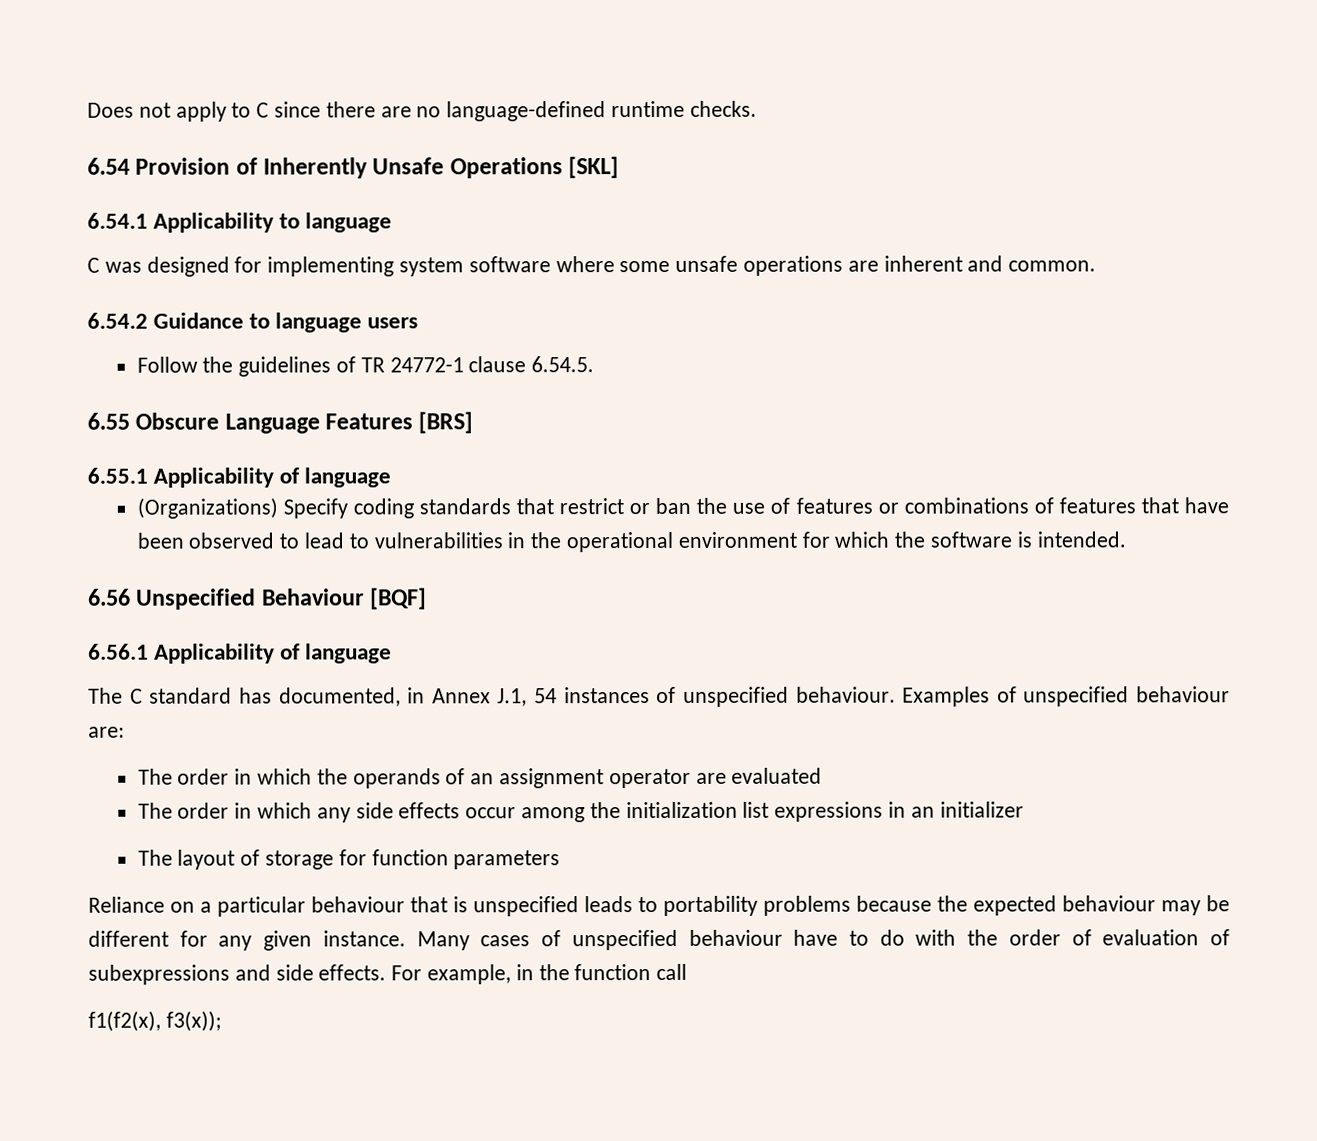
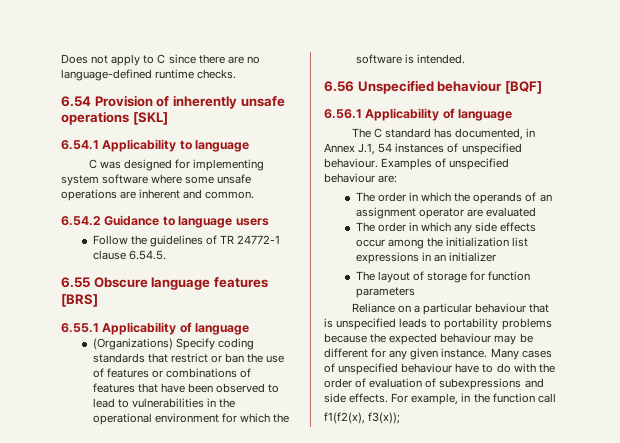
- 6.54 Provision of Inherently Unsafe Operations [SKL]
+ 6.54 Provision of inherently unsafe operations [SKL]
- 6.55 Obscure Language Features [BRS]
+ 6.55 Obscure language features [BRS]
- 6.56 Unspecified Behaviour [BQF]
+ 6.56 Unspecified behaviour [BQF]

